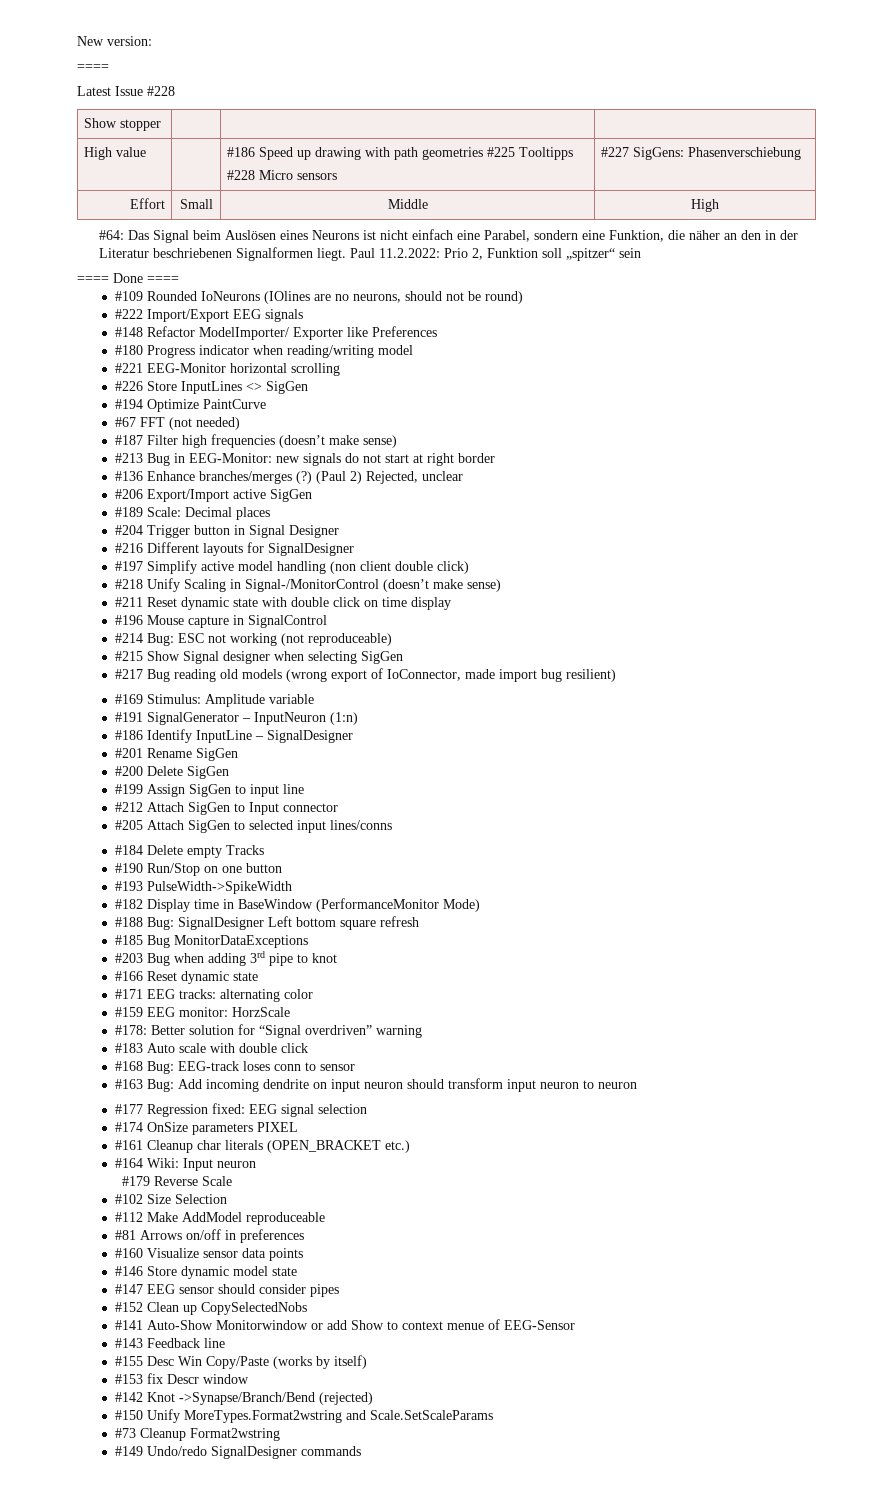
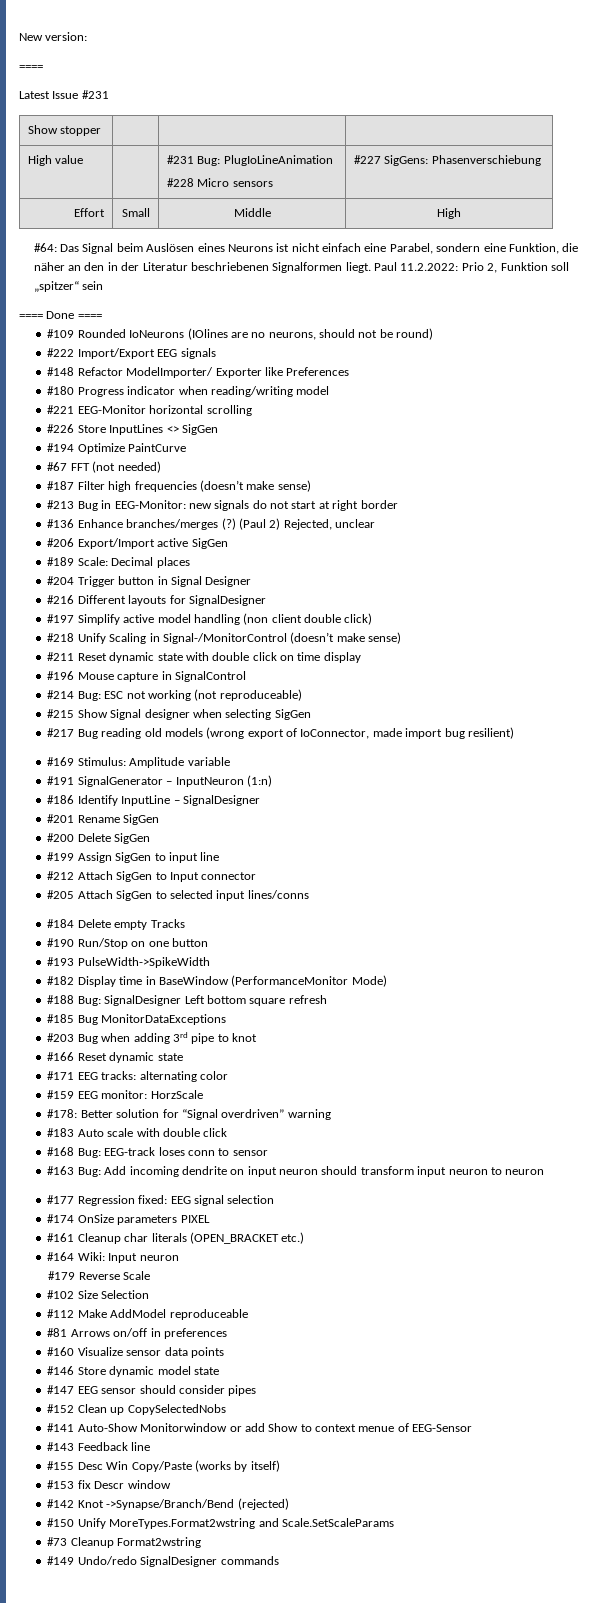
- Latest Issue #228
+ Latest Issue #231
- High value | | #186 Speed up drawing with path geometries #225 Tooltipps
+ High value | | #231 Bug: PlugIoLineAnimation

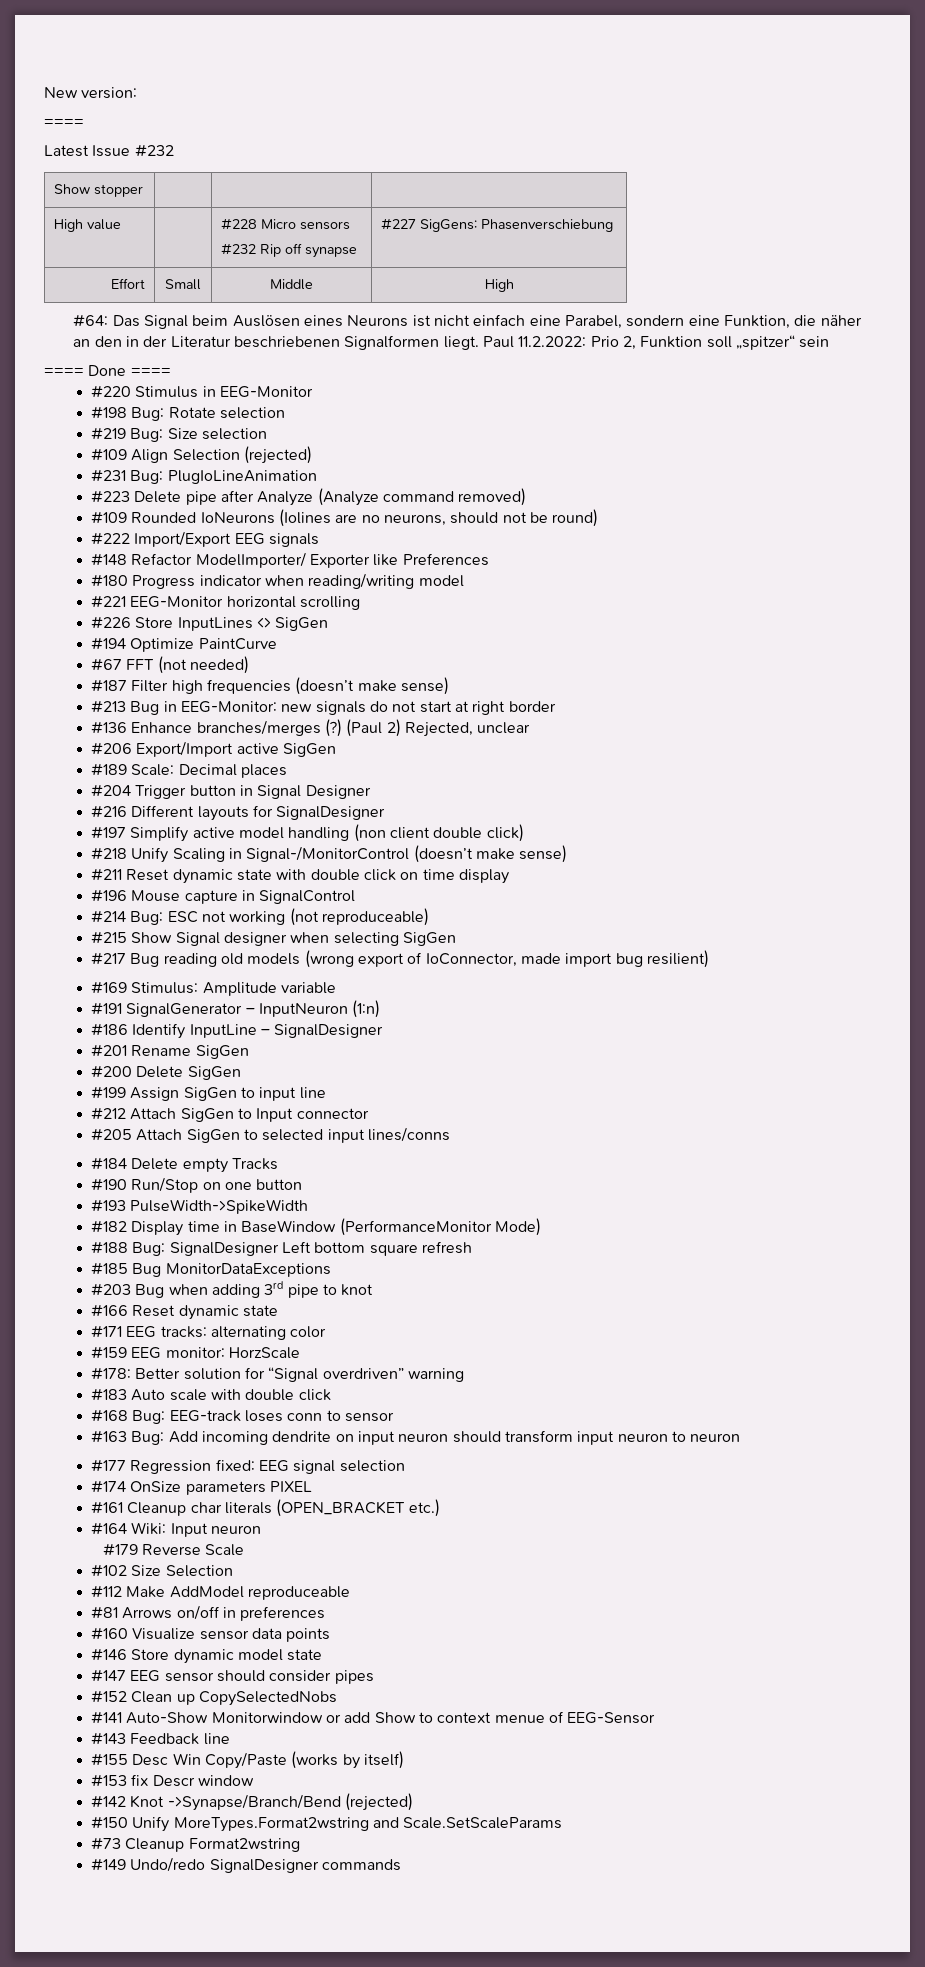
- Latest Issue #231
+ Latest Issue #232
- High value | | #231 Bug: PlugIoLineAnimation
- #228 Micro sensors | #227 SigGens: Phasenverschiebung
+ High value | | #228 Micro sensors
+ #232 Rip off synapse | #227 SigGens: Phasenverschiebung
+ #220 Stimulus in EEG-Monitor
+ #198 Bug: Rotate selection
+ #219 Bug: Size selection
+ #109 Align Selection (rejected)
+ #231 Bug: PlugIoLineAnimation
+ #223 Delete pipe after Analyze (Analyze command removed)
- #109 Rounded IoNeurons (IOlines are no neurons, should not be round)
+ #109 Rounded IoNeurons (Iolines are no neurons, should not be round)

